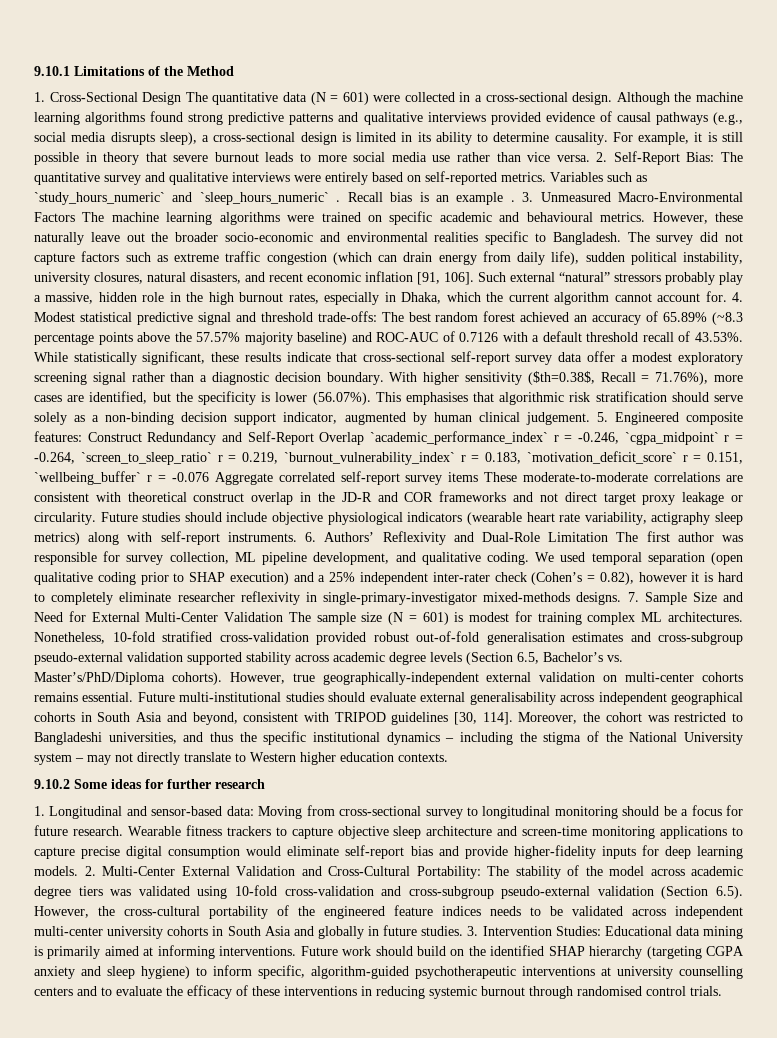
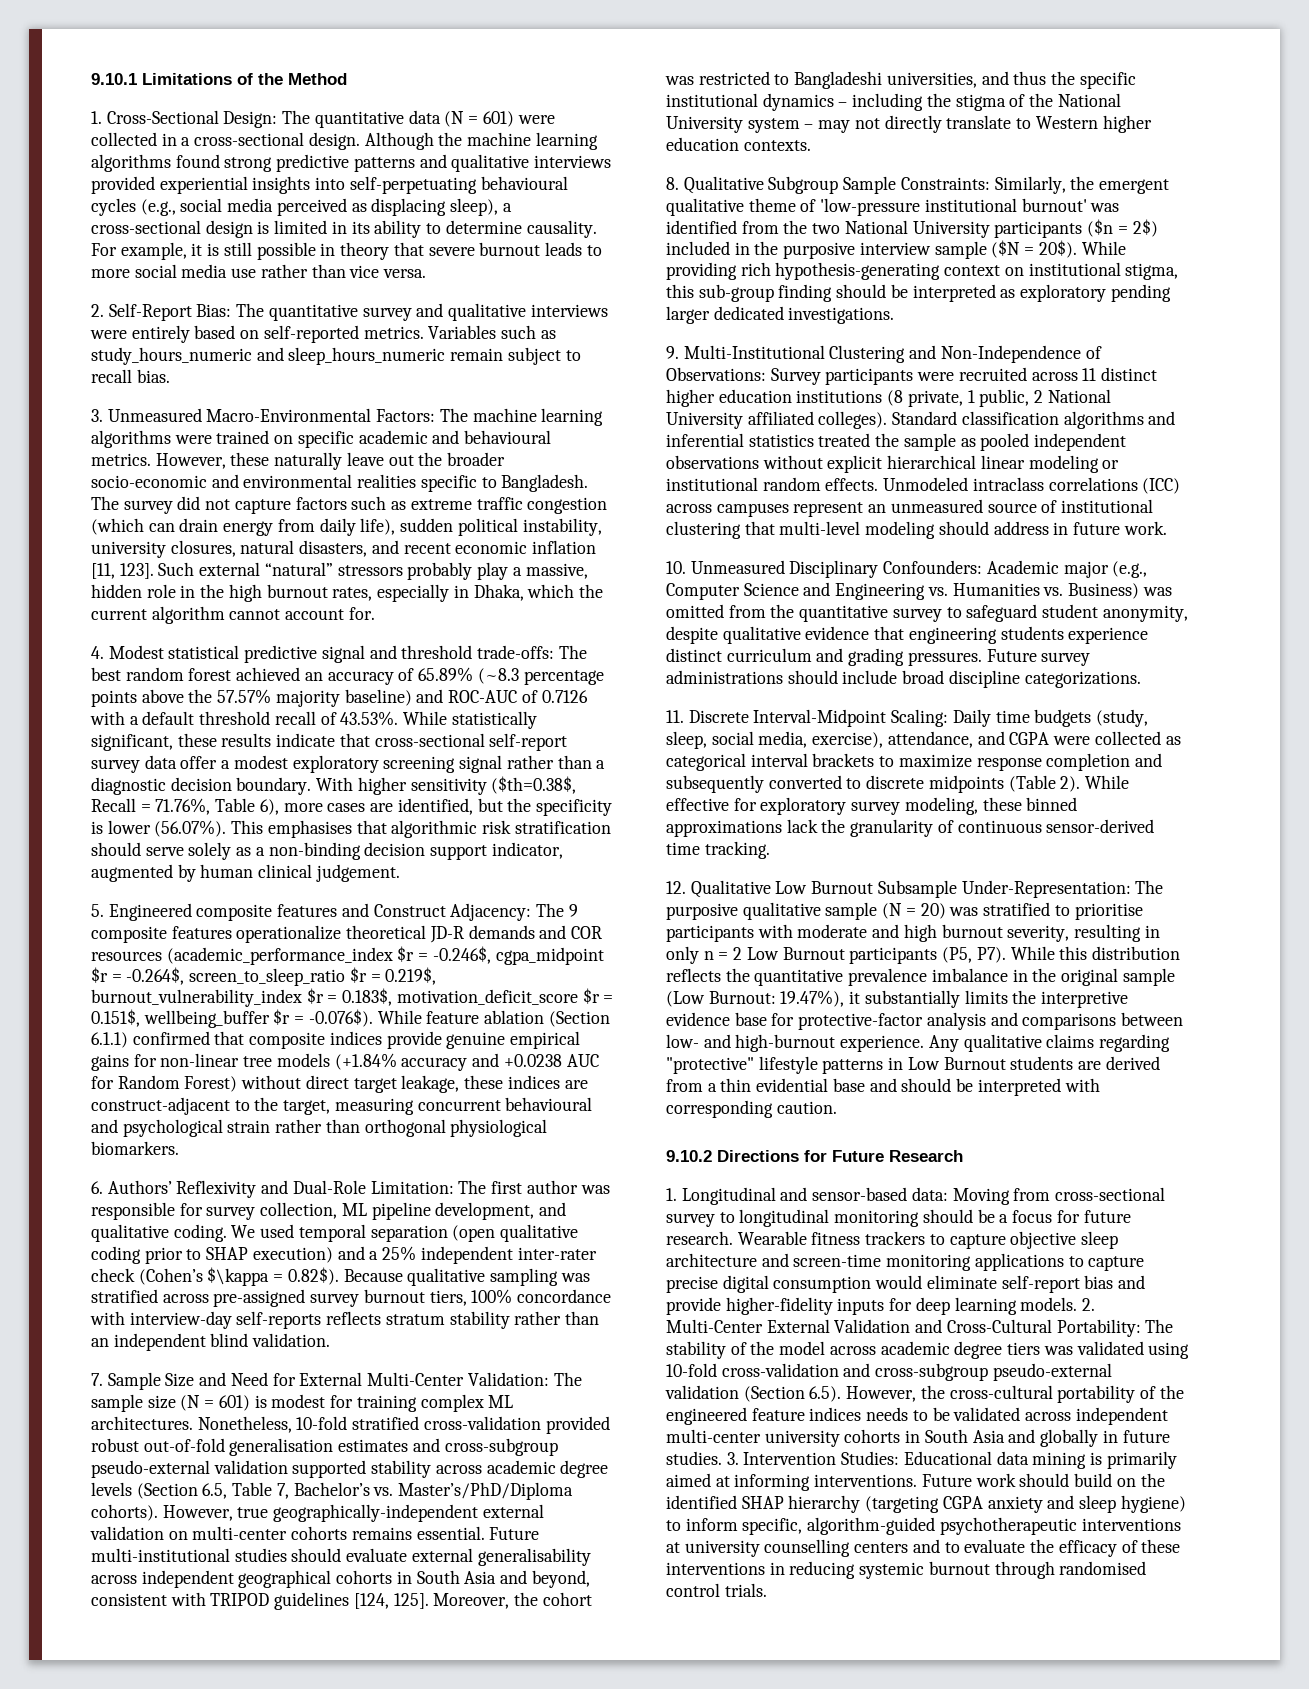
- 1. Cross-Sectional Design The quantitative data (N = 601) were collected in a cross-sectional design.
+ 1. Cross-Sectional Design: The quantitative data (N = 601) were collected in a cross-sectional design.
- Although the machine learning algorithms found strong predictive patterns and qualitative interviews provided evidence of causal pathways (e.g., social media disrupts sleep), a cross-sectional design is limited in its ability to determine causality.
+ Although the machine learning algorithms found strong predictive patterns and qualitative interviews provided experiential insights into self-perpetuating behavioural cycles (e.g., social media perceived as displacing sleep), a cross-sectional design is limited in its ability to determine causality.
- For example, it is still possible in theory that severe burnout leads to more social media use rather than vice versa. 2. Self-Report Bias: The quantitative survey and qualitative interviews were entirely based on self-reported metrics.
+ For example, it is still possible in theory that severe burnout leads to more social media use rather than vice versa.
+ 2. Self-Report Bias: The quantitative survey and qualitative interviews were entirely based on self-reported metrics.
- Variables such as `study_hours_numeric` and `sleep_hours_numeric` . Recall bias is an example . 3. Unmeasured Macro-Environmental Factors The machine learning algorithms were trained on specific academic and behavioural metrics.
+ Variables such as study_hours_numeric and sleep_hours_numeric remain subject to recall bias.
+ 3. Unmeasured Macro-Environmental Factors: The machine learning algorithms were trained on specific academic and behavioural metrics.
- The survey did not capture factors such as extreme traffic congestion (which can drain energy from daily life), sudden political instability, university closures, natural disasters, and recent economic inflation [91, 106].
+ The survey did not capture factors such as extreme traffic congestion (which can drain energy from daily life), sudden political instability, university closures, natural disasters, and recent economic inflation [11, 123].
- Such external “natural” stressors probably play a massive, hidden role in the high burnout rates, especially in Dhaka, which the current algorithm cannot account for. 4. Modest statistical predictive signal and threshold trade-offs:
+ Such external “natural” stressors probably play a massive, hidden role in the high burnout rates, especially in Dhaka, which the current algorithm cannot account for.
+ 4. Modest statistical predictive signal and threshold trade-offs:
- With higher sensitivity ($th=0.38$, Recall = 71.76%), more cases are identified, but the specificity is lower (56.07%). This emphasises that algorithmic risk stratification should serve solely as a non-binding decision support indicator, augmented by human clinical judgement. 5. Engineered composite features: Construct Redundancy and Self-Report Overlap `academic_performance_index` r = -0.246, `cgpa_midpoint` r = -0.264, `screen_to_sleep_ratio` r = 0.219, `burnout_vulnerability_index` r = 0.183, `motivation_deficit_score` r = 0.151, `wellbeing_buffer` r = -0.076 Aggregate correlated self-report survey items These moderate-to-moderate correlations are consistent with theoretical construct overlap in the JD-R and COR frameworks and not direct target proxy leakage or circularity. Future studies should include objective physiological indicators (wearable heart rate variability, actigraphy sleep metrics) along with self-report instruments. 6. Authors’ Reflexivity and Dual-Role Limitation The first author was responsible for survey collection, ML pipeline development, and qualitative coding.
+ With higher sensitivity ($th=0.38$, Recall = 71.76%, Table 6), more cases are identified, but the specificity is lower (56.07%). This emphasises that algorithmic risk stratification should serve solely as a non-binding decision support indicator, augmented by human clinical judgement.
+ 5. Engineered composite features and Construct Adjacency: The 9 composite features operationalize theoretical JD-R demands and COR resources (academic_performance_index $r = -0.246$, cgpa_midpoint $r = -0.264$, screen_to_sleep_ratio $r = 0.219$, burnout_vulnerability_index $r = 0.183$, motivation_deficit_score $r = 0.151$, wellbeing_buffer $r = -0.076$). While feature ablation (Section 6.1.1) confirmed that composite indices provide genuine empirical gains for non-linear tree models (+1.84% accuracy and +0.0238 AUC for Random Forest) without direct target leakage, these indices are construct-adjacent to the target, measuring concurrent behavioural and psychological strain rather than orthogonal physiological biomarkers.
+ 6. Authors’ Reflexivity and Dual-Role Limitation: The first author was responsible for survey collection, ML pipeline development, and qualitative coding.
- We used temporal separation (open qualitative coding prior to SHAP execution) and a 25% independent inter-rater check (Cohen’s = 0.82), however it is hard to completely eliminate researcher reflexivity in single-primary-investigator mixed-methods designs. 7. Sample Size and Need for External Multi-Center Validation The sample size (N = 601) is modest for training complex ML architectures.
+ We used temporal separation (open qualitative coding prior to SHAP execution) and a 25% independent inter-rater check (Cohen’s $\kappa = 0.82$). Because qualitative sampling was stratified across pre-assigned survey burnout tiers, 100% concordance with interview-day self-reports reflects stratum stability rather than an independent blind validation.
+ 7. Sample Size and Need for External Multi-Center Validation: The sample size (N = 601) is modest for training complex ML architectures.
- Nonetheless, 10-fold stratified cross-validation provided robust out-of-fold generalisation estimates and cross-subgroup pseudo-external validation supported stability across academic degree levels (Section 6.5, Bachelor’s vs. Master’s/PhD/Diploma cohorts).
+ Nonetheless, 10-fold stratified cross-validation provided robust out-of-fold generalisation estimates and cross-subgroup pseudo-external validation supported stability across academic degree levels (Section 6.5, Table 7, Bachelor’s vs. Master’s/PhD/Diploma cohorts).
- Future multi-institutional studies should evaluate external generalisability across independent geographical cohorts in South Asia and beyond, consistent with TRIPOD guidelines [30, 114].
+ Future multi-institutional studies should evaluate external generalisability across independent geographical cohorts in South Asia and beyond, consistent with TRIPOD guidelines [124, 125].
- 9.10.2 Some ideas for further research
+ 8. Qualitative Subgroup Sample Constraints: Similarly, the emergent qualitative theme of 'low-pressure institutional burnout' was identified from the two National University participants ($n = 2$) included in the purposive interview sample ($N = 20$). While providing rich hypothesis-generating context on institutional stigma, this sub-group finding should be interpreted as exploratory pending larger dedicated investigations.
+ 9. Multi-Institutional Clustering and Non-Independence of Observations: Survey participants were recruited across 11 distinct higher education institutions (8 private, 1 public, 2 National University affiliated colleges). Standard classification algorithms and inferential statistics treated the sample as pooled independent observations without explicit hierarchical linear modeling or institutional random effects. Unmodeled intraclass correlations (ICC) across campuses represent an unmeasured source of institutional clustering that multi-level modeling should address in future work.
+ 10. Unmeasured Disciplinary Confounders: Academic major (e.g., Computer Science and Engineering vs. Humanities vs. Business) was omitted from the quantitative survey to safeguard student anonymity, despite qualitative evidence that engineering students experience distinct curriculum and grading pressures. Future survey administrations should include broad discipline categorizations.
+ 11. Discrete Interval-Midpoint Scaling: Daily time budgets (study, sleep, social media, exercise), attendance, and CGPA were collected as categorical interval brackets to maximize response completion and subsequently converted to discrete midpoints (Table 2). While effective for exploratory survey modeling, these binned approximations lack the granularity of continuous sensor-derived time tracking.
+ 12. Qualitative Low Burnout Subsample Under-Representation: The purposive qualitative sample (N = 20) was stratified to prioritise participants with moderate and high burnout severity, resulting in only n = 2 Low Burnout participants (P5, P7). While this distribution reflects the quantitative prevalence imbalance in the original sample (Low Burnout: 19.47%), it substantially limits the interpretive evidence base for protective-factor analysis and comparisons between low- and high-burnout experience. Any qualitative claims regarding "protective" lifestyle patterns in Low Burnout students are derived from a thin evidential base and should be interpreted with corresponding caution.
+ 9.10.2 Directions for Future Research

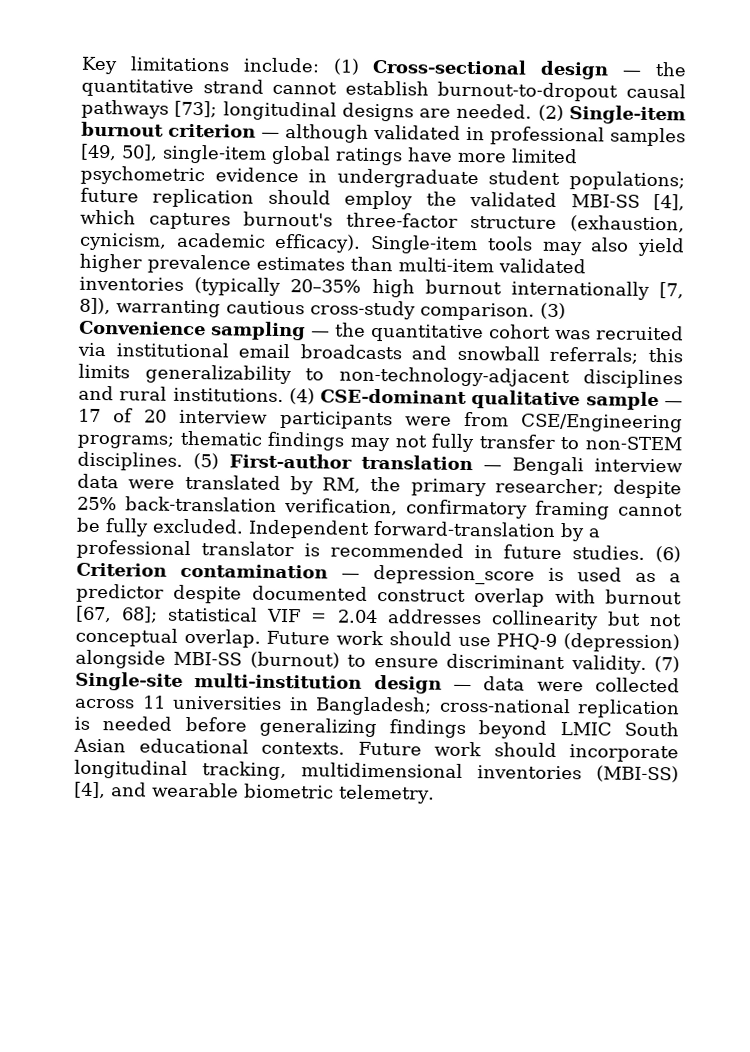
- 9.10.1 Limitations of the Method
- 1. Cross-Sectional Design: The quantitative data (N = 601) were collected in a cross-sectional design. Although the machine learning algorithms found strong predictive patterns and qualitative interviews provided experiential insights into self-perpetuating behavioural cycles (e.g., social media perceived as displacing sleep), a cross-sectional design is limited in its ability to determine causality. For example, it is still possible in theory that severe burnout leads to more social media use rather than vice versa.
- 2. Self-Report Bias: The quantitative survey and qualitative interviews were entirely based on self-reported metrics. Variables such as study_hours_numeric and sleep_hours_numeric remain subject to recall bias.
- 3. Unmeasured Macro-Environmental Factors: The machine learning algorithms were trained on specific academic and behavioural metrics. However, these naturally leave out the broader socio-economic and environmental realities specific to Bangladesh. The survey did not capture factors such as extreme traffic congestion (which can drain energy from daily life), sudden political instability, university closures, natural disasters, and recent economic inflation [11, 123]. Such external “natural” stressors probably play a massive, hidden role in the high burnout rates, especially in Dhaka, which the current algorithm cannot account for.
- 4. Modest statistical predictive signal and threshold trade-offs: The best random forest achieved an accuracy of 65.89% (~8.3 percentage points above the 57.57% majority baseline) and ROC-AUC of 0.7126 with a default threshold recall of 43.53%. While statistically significant, these results indicate that cross-sectional self-report survey data offer a modest exploratory screening signal rather than a diagnostic decision boundary. With higher sensitivity ($th=0.38$, Recall = 71.76%, Table 6), more cases are identified, but the specificity is lower (56.07%). This emphasises that algorithmic risk stratification should serve solely as a non-binding decision support indicator, augmented by human clinical judgement.
- 5. Engineered composite features and Construct Adjacency: The 9 composite features operationalize theoretical JD-R demands and COR resources (academic_performance_index $r = -0.246$, cgpa_midpoint $r = -0.264$, screen_to_sleep_ratio $r = 0.219$, burnout_vulnerability_index $r = 0.183$, motivation_deficit_score $r = 0.151$, wellbeing_buffer $r = -0.076$). While feature ablation (Section 6.1.1) confirmed that composite indices provide genuine empirical gains for non-linear tree models (+1.84% accuracy and +0.0238 AUC for Random Forest) without direct target leakage, these indices are construct-adjacent to the target, measuring concurrent behavioural and psychological strain rather than orthogonal physiological biomarkers.
- 6. Authors’ Reflexivity and Dual-Role Limitation: The first author was responsible for survey collection, ML pipeline development, and qualitative coding. We used temporal separation (open qualitative coding prior to SHAP execution) and a 25% independent inter-rater check (Cohen’s $\kappa = 0.82$). Because qualitative sampling was stratified across pre-assigned survey burnout tiers, 100% concordance with interview-day self-reports reflects stratum stability rather than an independent blind validation.
- 7. Sample Size and Need for External Multi-Center Validation: The sample size (N = 601) is modest for training complex ML architectures. Nonetheless, 10-fold stratified cross-validation provided robust out-of-fold generalisation estimates and cross-subgroup pseudo-external validation supported stability across academic degree levels (Section 6.5, Table 7, Bachelor’s vs. Master’s/PhD/Diploma cohorts). However, true geographically-independent external validation on multi-center cohorts remains essential. Future multi-institutional studies should evaluate external generalisability across independent geographical cohorts in South Asia and beyond, consistent with TRIPOD guidelines [124, 125]. Moreover, the cohort was restricted to Bangladeshi universities, and thus the specific institutional dynamics – including the stigma of the National University system – may not directly translate to Western higher education contexts.
- 8. Qualitative Subgroup Sample Constraints: Similarly, the emergent qualitative theme of 'low-pressure institutional burnout' was identified from the two National University participants ($n = 2$) included in the purposive interview sample ($N = 20$). While providing rich hypothesis-generating context on institutional stigma, this sub-group finding should be interpreted as exploratory pending larger dedicated investigations.
- 9. Multi-Institutional Clustering and Non-Independence of Observations: Survey participants were recruited across 11 distinct higher education institutions (8 private, 1 public, 2 National University affiliated colleges). Standard classification algorithms and inferential statistics treated the sample as pooled independent observations without explicit hierarchical linear modeling or institutional random effects. Unmodeled intraclass correlations (ICC) across campuses represent an unmeasured source of institutional clustering that multi-level modeling should address in future work.
- 10. Unmeasured Disciplinary Confounders: Academic major (e.g., Computer Science and Engineering vs. Humanities vs. Business) was omitted from the quantitative survey to safeguard student anonymity, despite qualitative evidence that engineering students experience distinct curriculum and grading pressures. Future survey administrations should include broad discipline categorizations.
- 11. Discrete Interval-Midpoint Scaling: Daily time budgets (study, sleep, social media, exercise), attendance, and CGPA were collected as categorical interval brackets to maximize response completion and subsequently converted to discrete midpoints (Table 2). While effective for exploratory survey modeling, these binned approximations lack the granularity of continuous sensor-derived time tracking.
- 12. Qualitative Low Burnout Subsample Under-Representation: The purposive qualitative sample (N = 20) was stratified to prioritise participants with moderate and high burnout severity, resulting in only n = 2 Low Burnout participants (P5, P7). While this distribution reflects the quantitative prevalence imbalance in the original sample (Low Burnout: 19.47%), it substantially limits the interpretive evidence base for protective-factor analysis and comparisons between low- and high-burnout experience. Any qualitative claims regarding "protective" lifestyle patterns in Low Burnout students are derived from a thin evidential base and should be interpreted with corresponding caution.
- 9.10.2 Directions for Future Research
- 1. Longitudinal and sensor-based data: Moving from cross-sectional survey to longitudinal monitoring should be a focus for future research. Wearable fitness trackers to capture objective sleep architecture and screen-time monitoring applications to capture precise digital consumption would eliminate self-report bias and provide higher-fidelity inputs for deep learning models. 2. Multi-Center External Validation and Cross-Cultural Portability: The stability of the model across academic degree tiers was validated using 10-fold cross-validation and cross-subgroup pseudo-external validation (Section 6.5). However, the cross-cultural portability of the engineered feature indices needs to be validated across independent multi-center university cohorts in South Asia and globally in future studies. 3. Intervention Studies: Educational data mining is primarily aimed at informing interventions. Future work should build on the identified SHAP hierarchy (targeting CGPA anxiety and sleep hygiene) to inform specific, algorithm-guided psychotherapeutic interventions at university counselling centers and to evaluate the efficacy of these interventions in reducing systemic burnout through randomised control trials.
+ Key limitations include: (1) Cross-sectional design — the quantitative strand cannot establish burnout-to-dropout causal pathways [73]; longitudinal designs are needed. (2) Single-item burnout criterion — although validated in professional samples [49, 50], single-item global ratings have more limited psychometric evidence in undergraduate student populations; future replication should employ the validated MBI-SS [4], which captures burnout's three-factor structure (exhaustion, cynicism, academic efficacy). Single-item tools may also yield higher prevalence estimates than multi-item validated inventories (typically 20–35% high burnout internationally [7, 8]), warranting cautious cross-study comparison. (3) Convenience sampling — the quantitative cohort was recruited via institutional email broadcasts and snowball referrals; this limits generalizability to non-technology-adjacent disciplines and rural institutions. (4) CSE-dominant qualitative sample — 17 of 20 interview participants were from CSE/Engineering programs; thematic findings may not fully transfer to non-STEM disciplines. (5) First-author translation — Bengali interview data were translated by RM, the primary researcher; despite 25% back-translation verification, confirmatory framing cannot be fully excluded. Independent forward-translation by a professional translator is recommended in future studies. (6) Criterion contamination — depression_score is used as a predictor despite documented construct overlap with burnout [67, 68]; statistical VIF = 2.04 addresses collinearity but not conceptual overlap. Future work should use PHQ-9 (depression) alongside MBI-SS (burnout) to ensure discriminant validity. (7) Single-site multi-institution design — data were collected across 11 universities in Bangladesh; cross-national replication is needed before generalizing findings beyond LMIC South Asian educational contexts. Future work should incorporate longitudinal tracking, multidimensional inventories (MBI-SS) [4], and wearable biometric telemetry.

